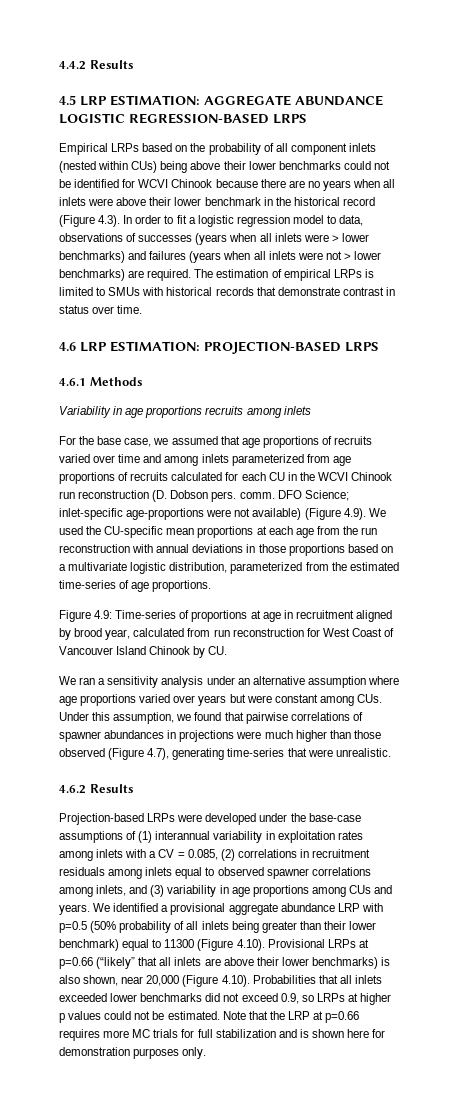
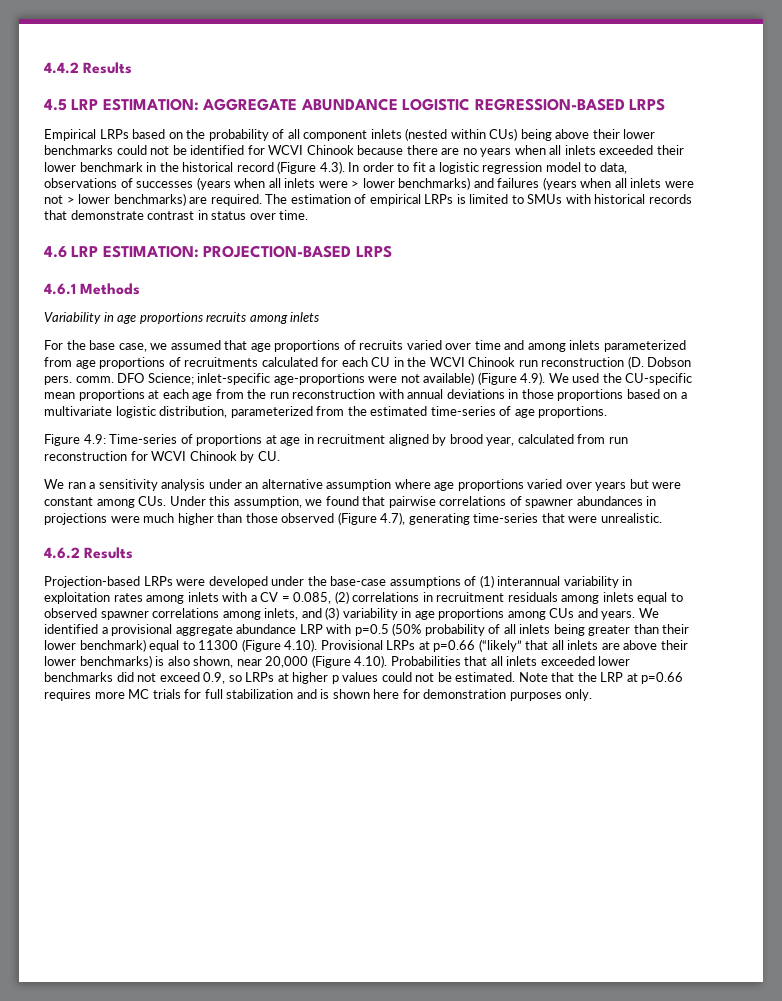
- Empirical LRPs based on the probability of all component inlets (nested within CUs) being above their lower benchmarks could not be identified for WCVI Chinook because there are no years when all inlets were above their lower benchmark in the historical record (Figure 4.3). In order to fit a logistic regression model to data, observations of successes (years when all inlets were > lower benchmarks) and failures (years when all inlets were not > lower benchmarks) are required.
+ Empirical LRPs based on the probability of all component inlets (nested within CUs) being above their lower benchmarks could not be identified for WCVI Chinook because there are no years when all inlets exceeded their lower benchmark in the historical record (Figure 4.3). In order to fit a logistic regression model to data, observations of successes (years when all inlets were > lower benchmarks) and failures (years when all inlets were not > lower benchmarks) are required.
- For the base case, we assumed that age proportions of recruits varied over time and among inlets parameterized from age proportions of recruits calculated for each CU in the WCVI Chinook run reconstruction (D. Dobson pers. comm.
+ For the base case, we assumed that age proportions of recruits varied over time and among inlets parameterized from age proportions of recruitments calculated for each CU in the WCVI Chinook run reconstruction (D. Dobson pers. comm.
- Figure 4.9: Time-series of proportions at age in recruitment aligned by brood year, calculated from run reconstruction for West Coast of Vancouver Island Chinook by CU.
+ Figure 4.9: Time-series of proportions at age in recruitment aligned by brood year, calculated from run reconstruction for WCVI Chinook by CU.

